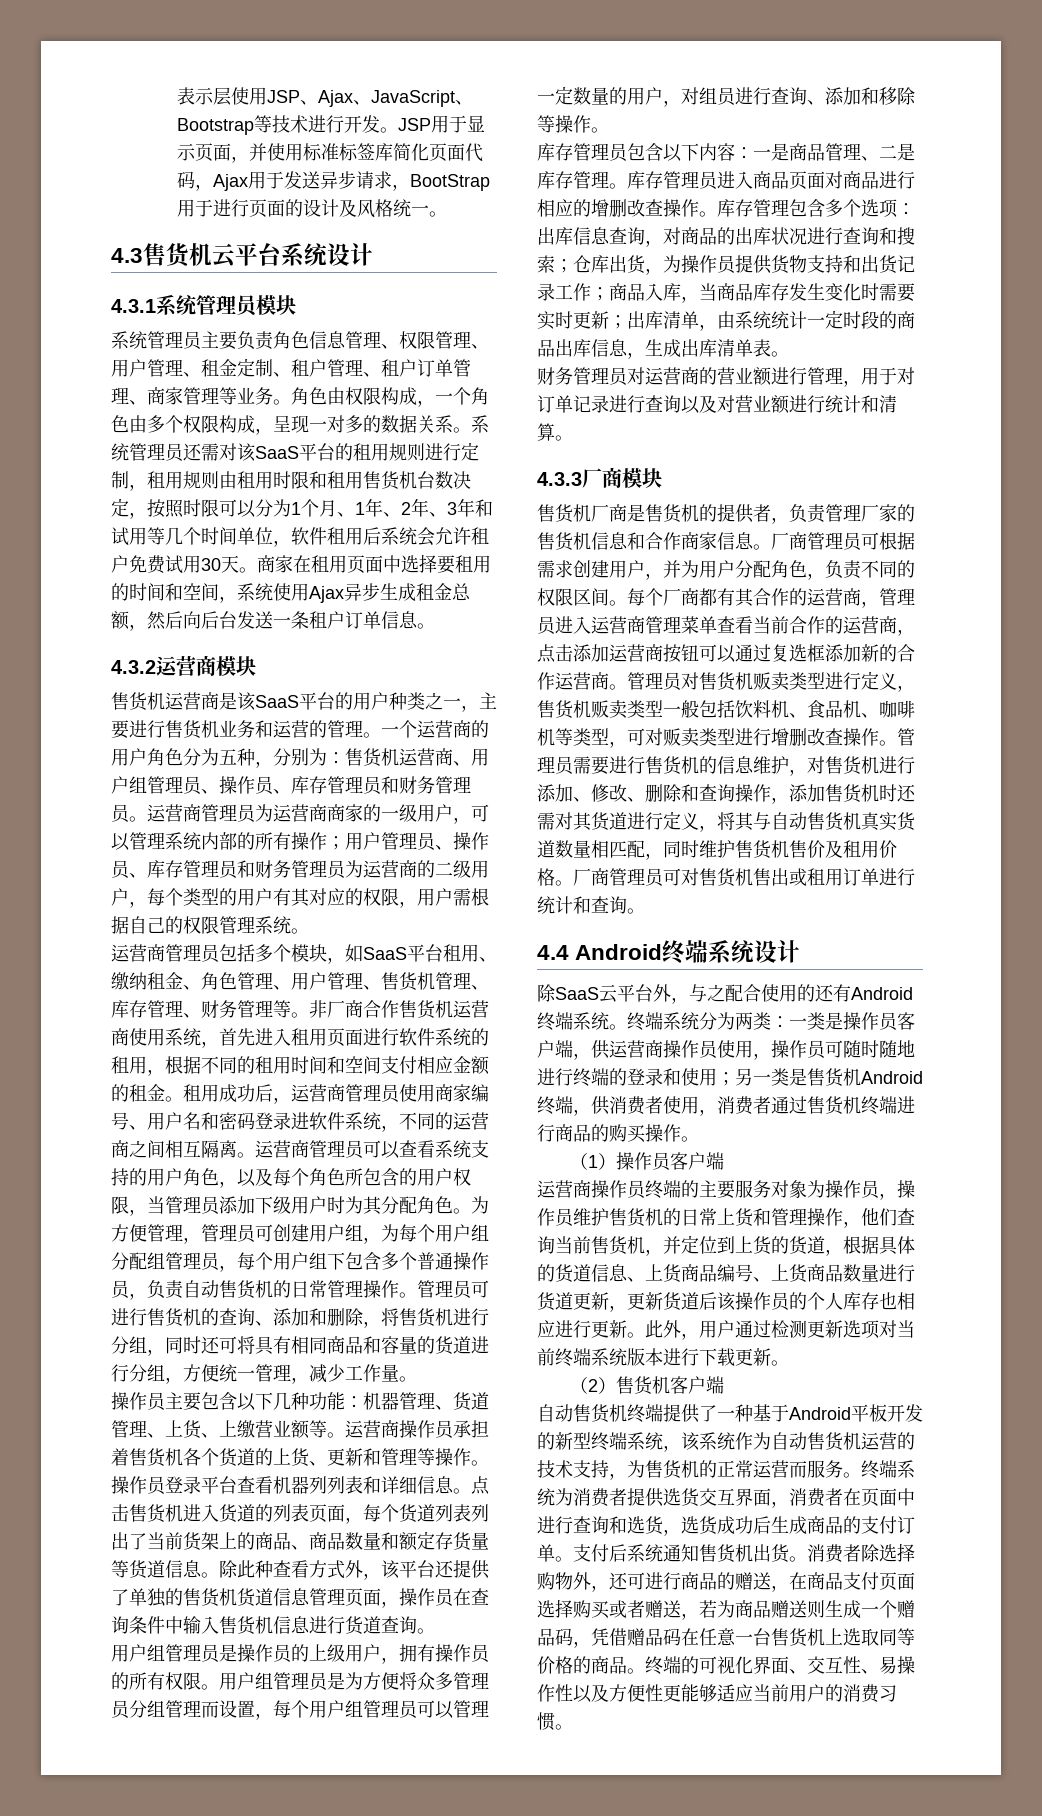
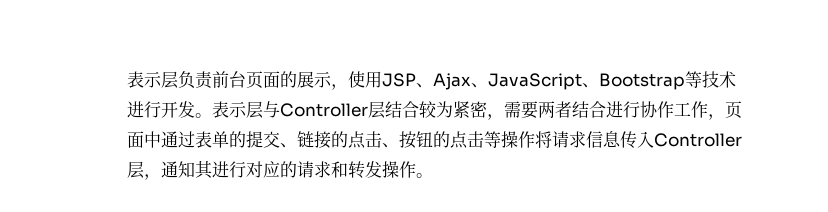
- 表示层使用JSP、Ajax、JavaScript、Bootstrap等技术进行开发。
+ 表示层负责前台页面的展示，使用JSP、Ajax、JavaScript、Bootstrap等技术进行开发。
- JSP用于显示页面，并使用标准标签库简化页面代码，Ajax用于发送异步请求，BootStrap用于进行页面的设计及风格统一。
- 4.3售货机云平台系统设计
- 4.3.1系统管理员模块
- 系统管理员主要负责角色信息管理、权限管理、用户管理、租金定制、租户管理、租户订单管理、商家管理等业务。角色由权限构成，一个角色由多个权限构成，呈现一对多的数据关系。系统管理员还需对该SaaS平台的租用规则进行定制，租用规则由租用时限和租用售货机台数决定，按照时限可以分为1个月、1年、2年、3年和试用等几个时间单位，软件租用后系统会允许租户免费试用30天。商家在租用页面中选择要租用的时间和空间，系统使用Ajax异步生成租金总额，然后向后台发送一条租户订单信息。
- 4.3.2运营商模块
- 售货机运营商是该SaaS平台的用户种类之一，主要进行售货机业务和运营的管理。一个运营商的用户角色分为五种，分别为：售货机运营商、用户组管理员、操作员、库存管理员和财务管理员。运营商管理员为运营商商家的一级用户，可以管理系统内部的所有操作；用户管理员、操作员、库存管理员和财务管理员为运营商的二级用户，每个类型的用户有其对应的权限，用户需根据自己的权限管理系统。
- 运营商管理员包括多个模块，如SaaS平台租用、缴纳租金、角色管理、用户管理、售货机管理、库存管理、财务管理等。非厂商合作售货机运营商使用系统，首先进入租用页面进行软件系统的租用，根据不同的租用时间和空间支付相应金额的租金。租用成功后，运营商管理员使用商家编号、用户名和密码登录进软件系统，不同的运营商之间相互隔离。运营商管理员可以查看系统支持的用户角色，以及每个角色所包含的用户权限，当管理员添加下级用户时为其分配角色。为方便管理，管理员可创建用户组，为每个用户组分配组管理员，每个用户组下包含多个普通操作员，负责自动售货机的日常管理操作。管理员可进行售货机的查询、添加和删除，将售货机进行分组，同时还可将具有相同商品和容量的货道进行分组，方便统一管理，减少工作量。
- 操作员主要包含以下几种功能：机器管理、货道管理、上货、上缴营业额等。运营商操作员承担着售货机各个货道的上货、更新和管理等操作。操作员登录平台查看机器列列表和详细信息。点击售货机进入货道的列表页面，每个货道列表列出了当前货架上的商品、商品数量和额定存货量等货道信息。除此种查看方式外，该平台还提供了单独的售货机货道信息管理页面，操作员在查询条件中输入售货机信息进行货道查询。
- 用户组管理员是操作员的上级用户，拥有操作员的所有权限。用户组管理员是为方便将众多管理员分组管理而设置，每个用户组管理员可以管理一定数量的用户，对组员进行查询、添加和移除等操作。
- 库存管理员包含以下内容：一是商品管理、二是库存管理。库存管理员进入商品页面对商品进行相应的增删改查操作。库存管理包含多个选项：出库信息查询，对商品的出库状况进行查询和搜索；仓库出货，为操作员提供货物支持和出货记录工作；商品入库，当商品库存发生变化时需要实时更新；出库清单，由系统统计一定时段的商品出库信息，生成出库清单表。
- 财务管理员对运营商的营业额进行管理，用于对订单记录进行查询以及对营业额进行统计和清算。
- 4.3.3厂商模块
- 售货机厂商是售货机的提供者，负责管理厂家的售货机信息和合作商家信息。厂商管理员可根据需求创建用户，并为用户分配角色，负责不同的权限区间。每个厂商都有其合作的运营商，管理员进入运营商管理菜单查看当前合作的运营商，点击添加运营商按钮可以通过复选框添加新的合作运营商。管理员对售货机贩卖类型进行定义，售货机贩卖类型一般包括饮料机、食品机、咖啡机等类型，可对贩卖类型进行增删改查操作。管理员需要进行售货机的信息维护，对售货机进行添加、修改、删除和查询操作，添加售货机时还需对其货道进行定义，将其与自动售货机真实货道数量相匹配，同时维护售货机售价及租用价格。厂商管理员可对售货机售出或租用订单进行统计和查询。
- 4.4 Android终端系统设计
- 除SaaS云平台外，与之配合使用的还有Android终端系统。终端系统分为两类：一类是操作员客户端，供运营商操作员使用，操作员可随时随地进行终端的登录和使用；另一类是售货机Android终端，供消费者使用，消费者通过售货机终端进行商品的购买操作。
- （1）操作员客户端
- 运营商操作员终端的主要服务对象为操作员，操作员维护售货机的日常上货和管理操作，他们查询当前售货机，并定位到上货的货道，根据具体的货道信息、上货商品编号、上货商品数量进行货道更新，更新货道后该操作员的个人库存也相应进行更新。此外，用户通过检测更新选项对当前终端系统版本进行下载更新。
- （2）售货机客户端
- 自动售货机终端提供了一种基于Android平板开发的新型终端系统，该系统作为自动售货机运营的技术支持，为售货机的正常运营而服务。终端系统为消费者提供选货交互界面，消费者在页面中进行查询和选货，选货成功后生成商品的支付订单。支付后系统通知售货机出货。消费者除选择购物外，还可进行商品的赠送，在商品支付页面选择购买或者赠送，若为商品赠送则生成一个赠品码，凭借赠品码在任意一台售货机上选取同等价格的商品。终端的可视化界面、交互性、易操作性以及方便性更能够适应当前用户的消费习惯。
+ 表示层与Controller层结合较为紧密，需要两者结合进行协作工作，页面中通过表单的提交、链接的点击、按钮的点击等操作将请求信息传入Controller层，通知其进行对应的请求和转发操作。

